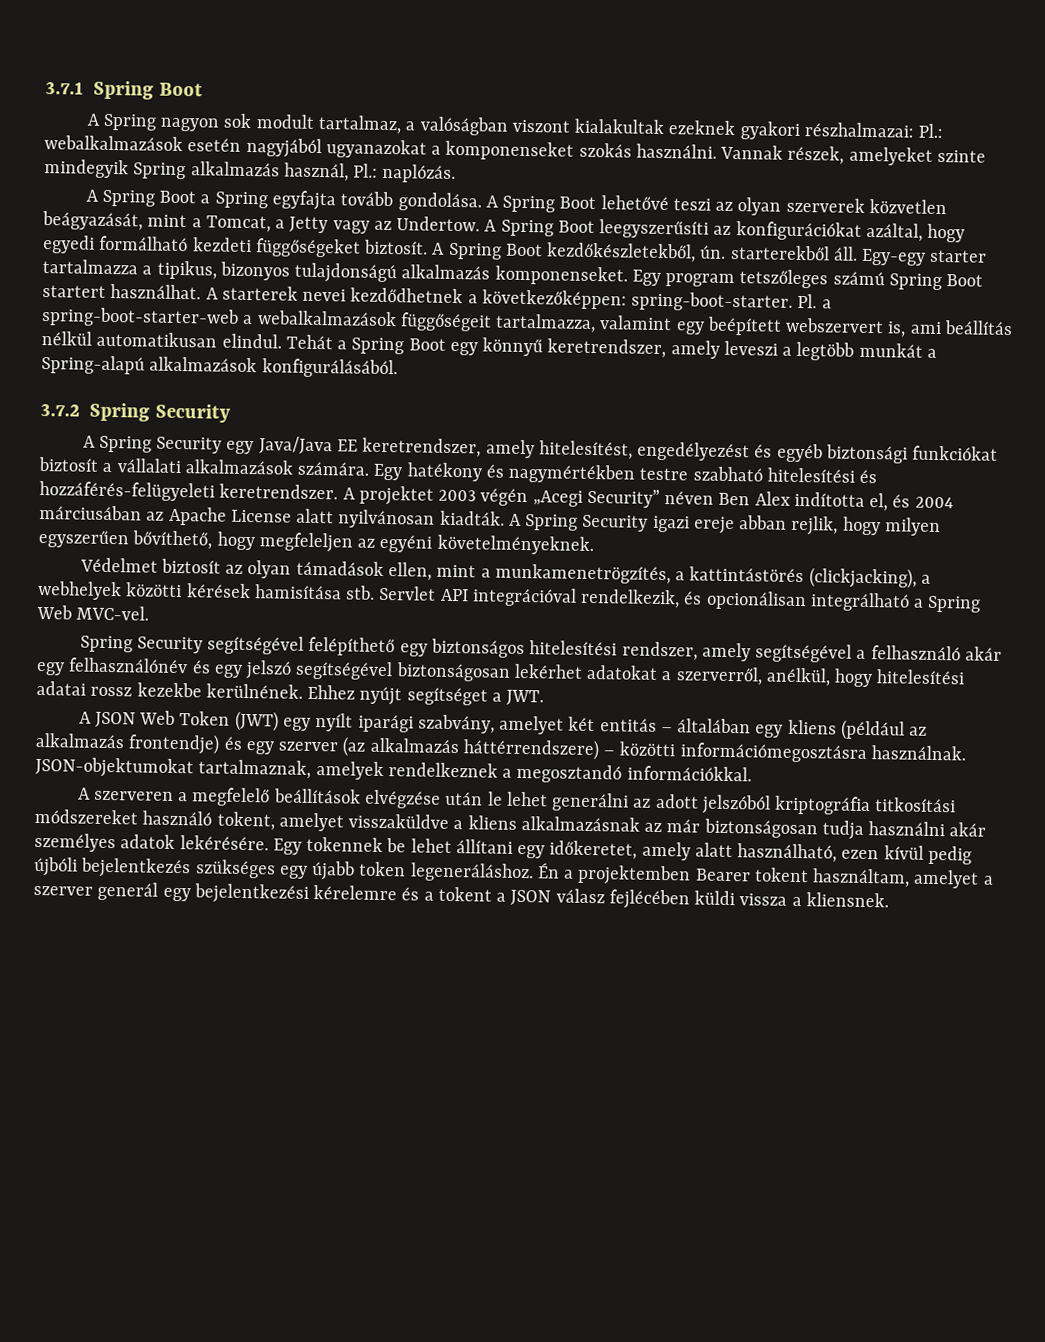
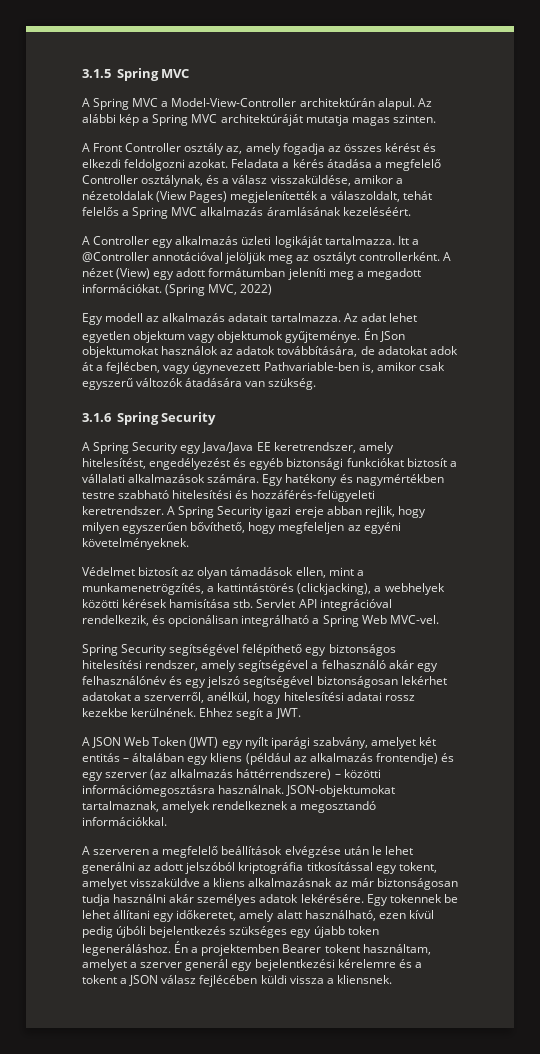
- 3.7.1 Spring Boot
- A Spring nagyon sok modult tartalmaz, a valóságban viszont kialakultak ezeknek gyakori részhalmazai: Pl.: webalkalmazások esetén nagyjából ugyanazokat a komponenseket szokás használni. Vannak részek, amelyeket szinte mindegyik Spring alkalmazás használ, Pl.: naplózás.
- A Spring Boot a Spring egyfajta tovább gondolása. A Spring Boot lehetővé teszi az olyan szerverek közvetlen beágyazását, mint a Tomcat, a Jetty vagy az Undertow. A Spring Boot leegyszerűsíti az konfigurációkat azáltal, hogy egyedi formálható kezdeti függőségeket biztosít. A Spring Boot kezdőkészletekből, ún. starterekből áll. Egy-egy starter tartalmazza a tipikus, bizonyos tulajdonságú alkalmazás komponenseket. Egy program tetszőleges számú Spring Boot startert használhat. A starterek nevei kezdődhetnek a következőképpen: spring-boot-starter. Pl. a spring-boot-starter-web a webalkalmazások függőségeit tartalmazza, valamint egy beépített webszervert is, ami beállítás nélkül automatikusan elindul. Tehát a Spring Boot egy könnyű keretrendszer, amely leveszi a legtöbb munkát a Spring-alapú alkalmazások konfigurálásából.
- 3.7.2 Spring Security
+ 3.1.5 Spring MVC
+ A Spring MVC a Model-View-Controller architektúrán alapul. Az alábbi kép a Spring MVC architektúráját mutatja magas szinten.
+ A Front Controller osztály az, amely fogadja az összes kérést és elkezdi feldolgozni azokat. Feladata a kérés átadása a megfelelő Controller osztálynak, és a válasz visszaküldése, amikor a nézetoldalak (View Pages) megjelenítették a válaszoldalt, tehát felelős a Spring MVC alkalmazás áramlásának kezeléséért.
+ A Controller egy alkalmazás üzleti logikáját tartalmazza. Itt a @Controller annotációval jelöljük meg az osztályt controllerként. A nézet (View) egy adott formátumban jeleníti meg a megadott információkat. (Spring MVC, 2022)
+ Egy modell az alkalmazás adatait tartalmazza. Az adat lehet egyetlen objektum vagy objektumok gyűjteménye. Én JSon objektumokat használok az adatok továbbítására, de adatokat adok át a fejlécben, vagy úgynevezett Pathvariable-ben is, amikor csak egyszerű változók átadására van szükség.
+ 3.1.6 Spring Security
- A projektet 2003 végén „Acegi Security” néven Ben Alex indította el, és 2004 márciusában az Apache License alatt nyilvánosan kiadták. A Spring Security igazi ereje abban rejlik, hogy milyen egyszerűen bővíthető, hogy megfeleljen az egyéni követelményeknek.
+ A Spring Security igazi ereje abban rejlik, hogy milyen egyszerűen bővíthető, hogy megfeleljen az egyéni követelményeknek.
- Ehhez nyújt segítséget a JWT.
+ Ehhez segít a JWT.
- A szerveren a megfelelő beállítások elvégzése után le lehet generálni az adott jelszóból kriptográfia titkosítási módszereket használó tokent, amelyet visszaküldve a kliens alkalmazásnak az már biztonságosan tudja használni akár személyes adatok lekérésére.
+ A szerveren a megfelelő beállítások elvégzése után le lehet generálni az adott jelszóból kriptográfia titkosítással egy tokent, amelyet visszaküldve a kliens alkalmazásnak az már biztonságosan tudja használni akár személyes adatok lekérésére.

